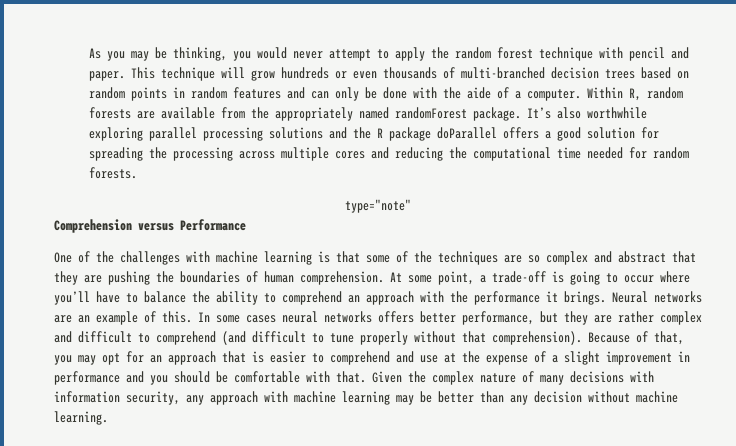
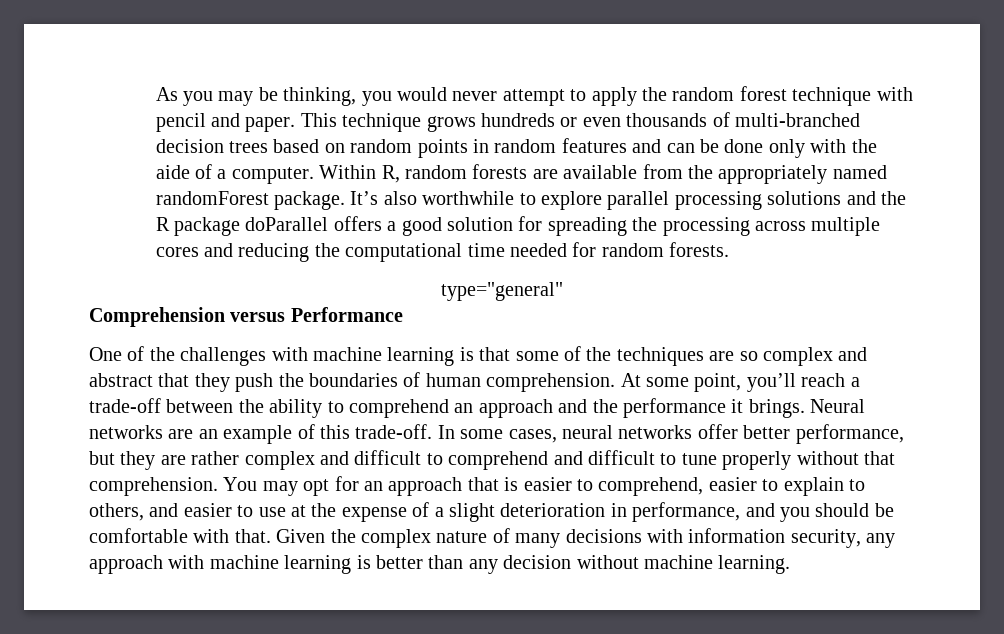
- This technique will grow hundreds or even thousands of multi-branched decision trees based on random points in random features and can only be done with the aide of a computer.
+ This technique grows hundreds or even thousands of multi-branched decision trees based on random points in random features and can be done only with the aide of a computer.
- It’s also worthwhile exploring parallel processing solutions and the R package doParallel offers a good solution for spreading the processing across multiple cores and reducing the computational time needed for random forests.
+ It’s also worthwhile to explore parallel processing solutions and the R package doParallel offers a good solution for spreading the processing across multiple cores and reducing the computational time needed for random forests.
- type="note"
+ type="general"
- One of the challenges with machine learning is that some of the techniques are so complex and abstract that they are pushing the boundaries of human comprehension.
+ One of the challenges with machine learning is that some of the techniques are so complex and abstract that they push the boundaries of human comprehension.
- At some point, a trade-off is going to occur where you’ll have to balance the ability to comprehend an approach with the performance it brings.
+ At some point, you’ll reach a trade-off between the ability to comprehend an approach and the performance it brings.
- Neural networks are an example of this.
+ Neural networks are an example of this trade-off.
- In some cases neural networks offers better performance, but they are rather complex and difficult to comprehend (and difficult to tune properly without that comprehension). Because of that, you may opt for an approach that is easier to comprehend and use at the expense of a slight improvement in performance and you should be comfortable with that.
+ In some cases, neural networks offer better performance, but they are rather complex and difficult to comprehend and difficult to tune properly without that comprehension. You may opt for an approach that is easier to comprehend, easier to explain to others, and easier to use at the expense of a slight deterioration in performance, and you should be comfortable with that.
- Given the complex nature of many decisions with information security, any approach with machine learning may be better than any decision without machine learning.
+ Given the complex nature of many decisions with information security, any approach with machine learning is better than any decision without machine learning.

